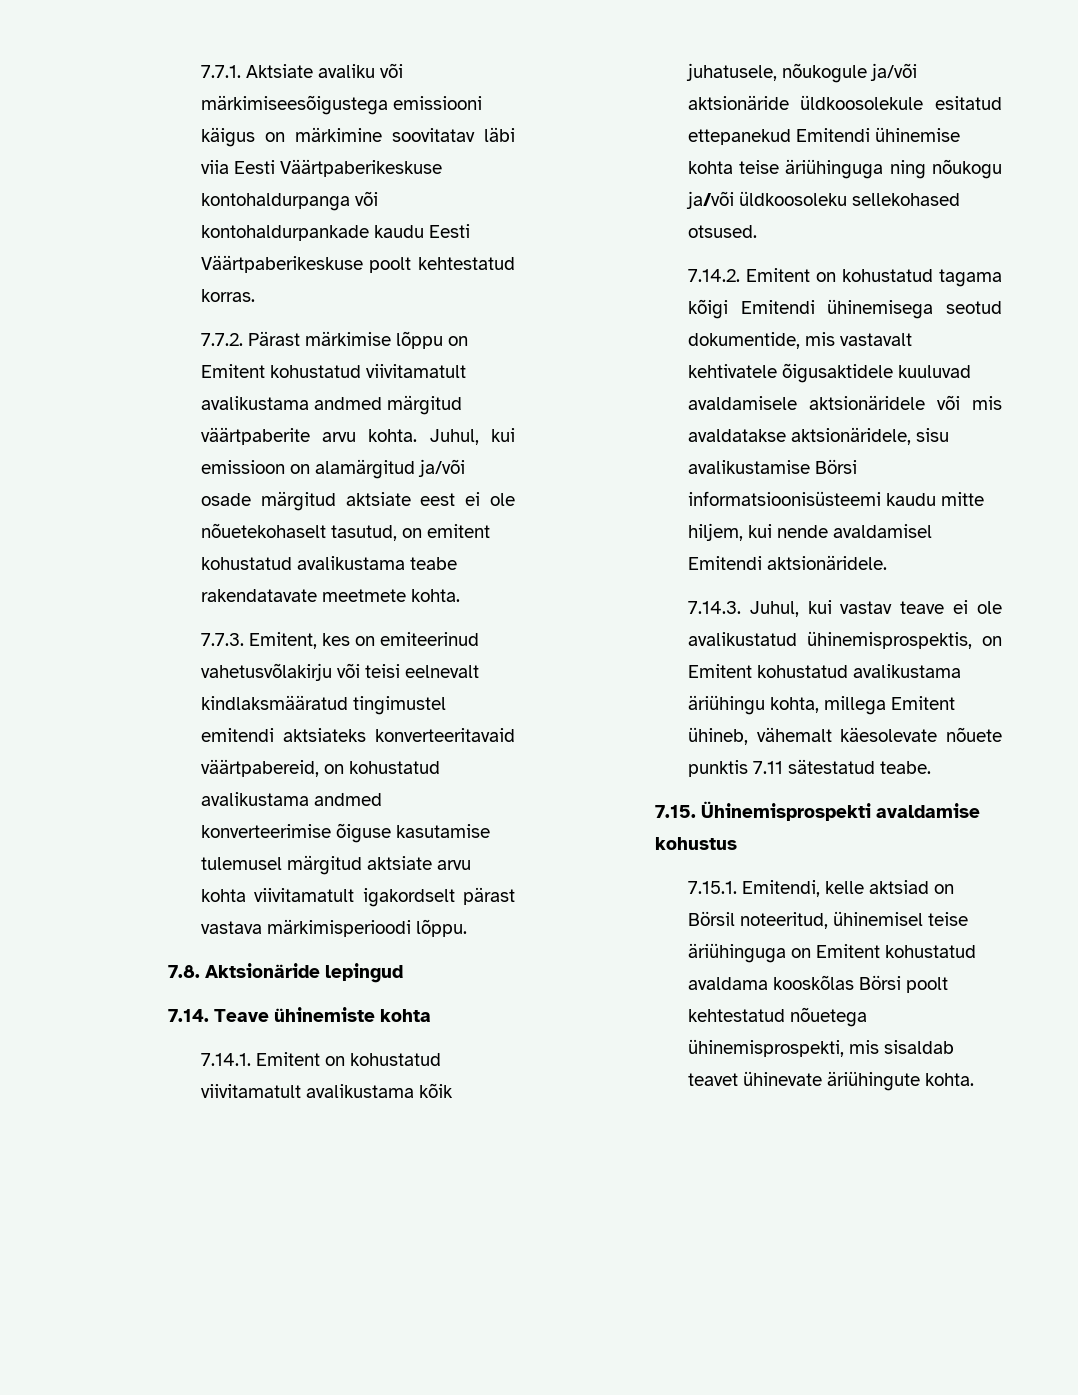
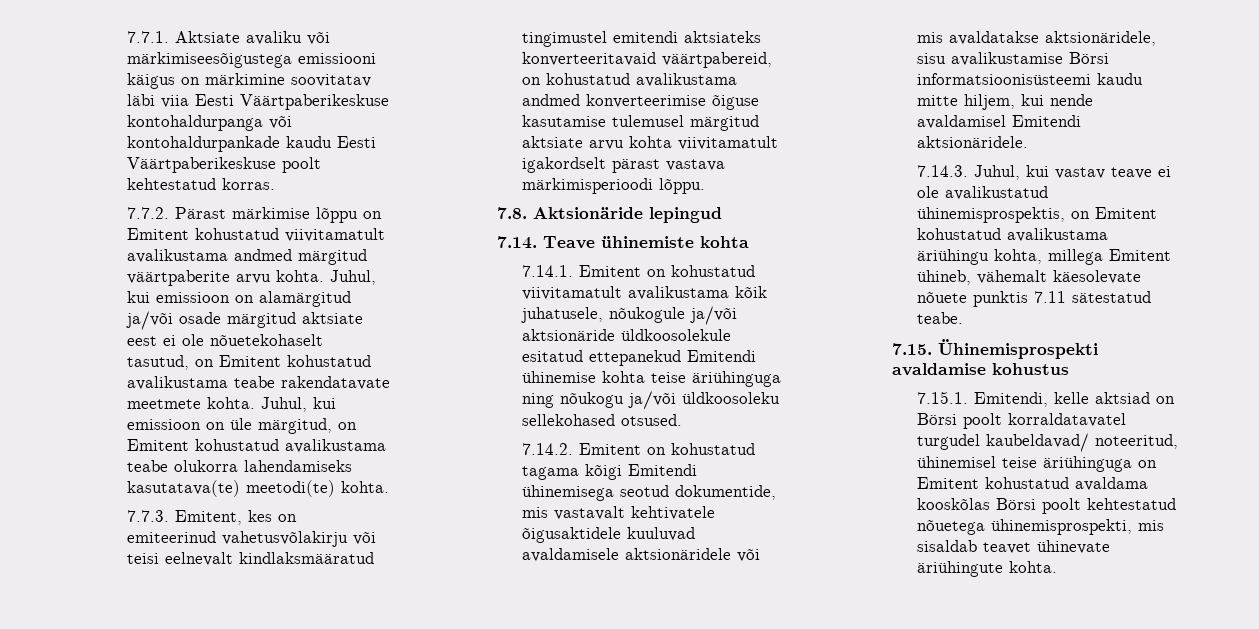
- Juhul, kui emissioon on alamärgitud ja/või osade märgitud aktsiate eest ei ole nõuetekohaselt tasutud, on emitent kohustatud avalikustama teabe rakendatavate meetmete kohta.
+ Juhul, kui emissioon on alamärgitud ja/või osade märgitud aktsiate eest ei ole nõuetekohaselt tasutud, on Emitent kohustatud avalikustama teabe rakendatavate meetmete kohta. Juhul, kui emissioon on üle märgitud, on Emitent kohustatud avalikustama teabe olukorra lahendamiseks kasutatava(te) meetodi(te) kohta.
- 7.15.1. Emitendi, kelle aktsiad on Börsil noteeritud, ühinemisel teise äriühinguga on Emitent kohustatud avaldama kooskõlas Börsi poolt kehtestatud nõuetega ühinemisprospekti, mis sisaldab teavet ühinevate äriühingute kohta.
+ 7.15.1. Emitendi, kelle aktsiad on Börsi poolt korraldatavatel turgudel kaubeldavad/ noteeritud, ühinemisel teise äriühinguga on Emitent kohustatud avaldama kooskõlas Börsi poolt kehtestatud nõuetega ühinemisprospekti, mis sisaldab teavet ühinevate äriühingute kohta.

